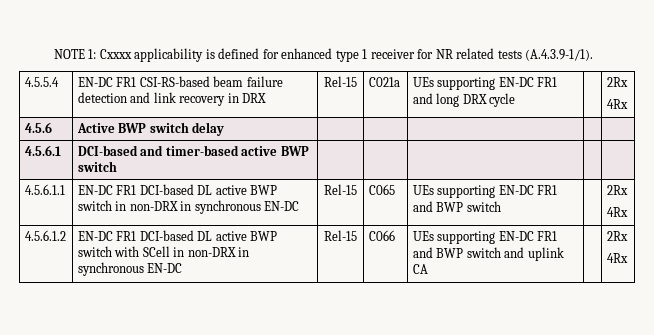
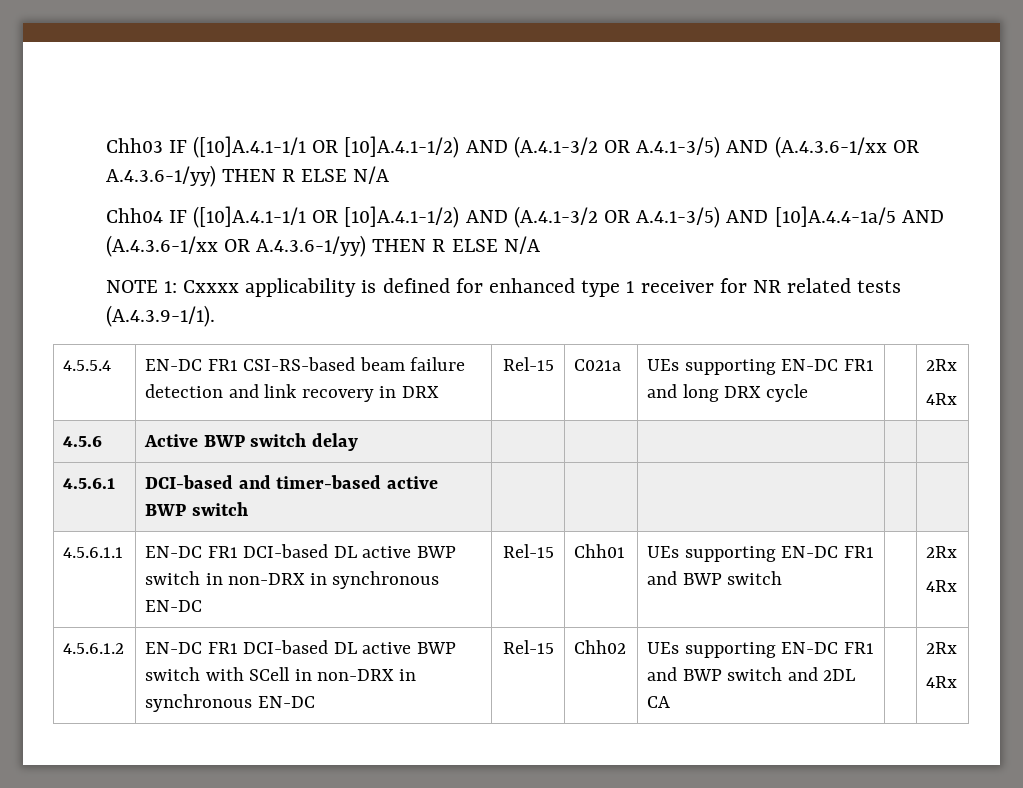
+ Chh03 IF ([10]A.4.1-1/1 OR [10]A.4.1-1/2) AND (A.4.1-3/2 OR A.4.1-3/5) AND (A.4.3.6-1/xx OR A.4.3.6-1/yy) THEN R ELSE N/A
+ Chh04 IF ([10]A.4.1-1/1 OR [10]A.4.1-1/2) AND (A.4.1-3/2 OR A.4.1-3/5) AND [10]A.4.4-1a/5 AND (A.4.3.6-1/xx OR A.4.3.6-1/yy) THEN R ELSE N/A
- 4.5.6.1.1 | EN-DC FR1 DCI-based DL active BWP switch in non-DRX in synchronous EN-DC | Rel-15 | C065 | UEs supporting EN-DC FR1 and BWP switch | | 2Rx
+ 4.5.6.1.1 | EN-DC FR1 DCI-based DL active BWP switch in non-DRX in synchronous EN-DC | Rel-15 | Chh01 | UEs supporting EN-DC FR1 and BWP switch | | 2Rx
- 4.5.6.1.2 | EN-DC FR1 DCI-based DL active BWP switch with SCell in non-DRX in synchronous EN-DC | Rel-15 | C066 | UEs supporting EN-DC FR1 and BWP switch and uplink CA | | 2Rx
+ 4.5.6.1.2 | EN-DC FR1 DCI-based DL active BWP switch with SCell in non-DRX in synchronous EN-DC | Rel-15 | Chh02 | UEs supporting EN-DC FR1 and BWP switch and 2DL CA | | 2Rx

